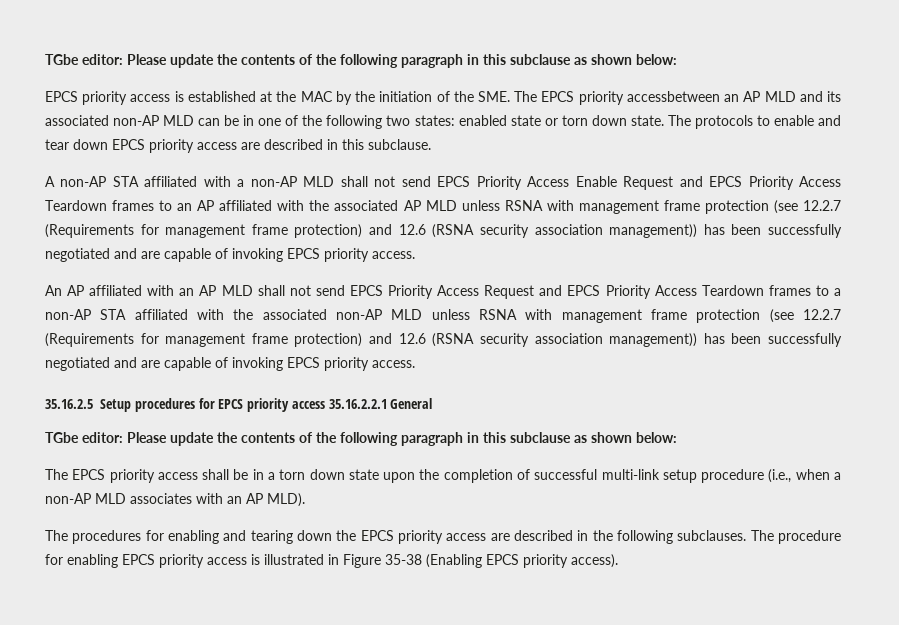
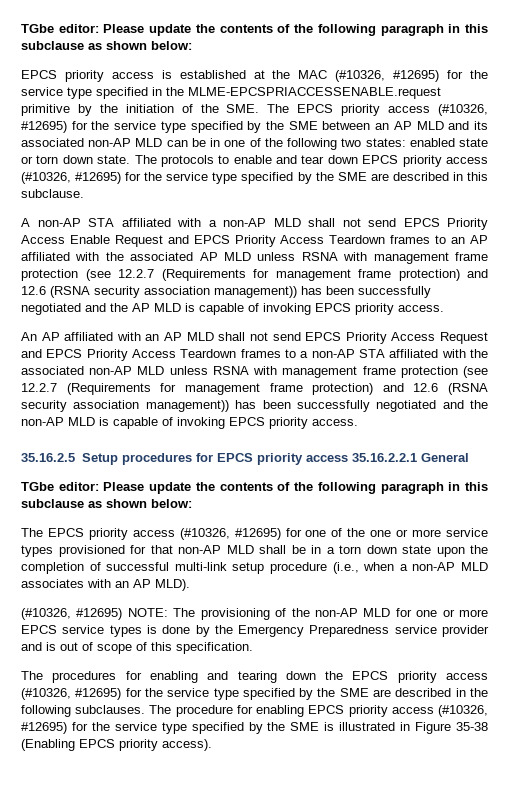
- EPCS priority access is established at the MAC by the initiation of the SME. The EPCS priority accessbetween an AP MLD and its associated non-AP MLD can be in one of the following two states: enabled state or torn down state.
+ EPCS priority access is established at the MAC (#10326, #12695) for the service type specified in the MLME-EPCSPRIACCESSENABLE.request primitive by the initiation of the SME. The EPCS priority access (#10326, #12695) for the service type specified by the SME between an AP MLD and its associated non-AP MLD can be in one of the following two states: enabled state or torn down state.
- The protocols to enable and tear down EPCS priority access are described in this subclause.
+ The protocols to enable and tear down EPCS priority access (#10326, #12695) for the service type specified by the SME are described in this subclause.
- A non-AP STA affiliated with a non-AP MLD shall not send EPCS Priority Access Enable Request and EPCS Priority Access Teardown frames to an AP affiliated with the associated AP MLD unless RSNA with management frame protection (see 12.2.7 (Requirements for management frame protection) and 12.6 (RSNA security association management)) has been successfully negotiated and are capable of invoking EPCS priority access.
+ A non-AP STA affiliated with a non-AP MLD shall not send EPCS Priority Access Enable Request and EPCS Priority Access Teardown frames to an AP affiliated with the associated AP MLD unless RSNA with management frame protection (see 12.2.7 (Requirements for management frame protection) and 12.6 (RSNA security association management)) has been successfully negotiated and the AP MLD is capable of invoking EPCS priority access.
- An AP affiliated with an AP MLD shall not send EPCS Priority Access Request and EPCS Priority Access Teardown frames to a non-AP STA affiliated with the associated non-AP MLD unless RSNA with management frame protection (see 12.2.7 (Requirements for management frame protection) and 12.6 (RSNA security association management)) has been successfully negotiated and are capable of invoking EPCS priority access.
+ An AP affiliated with an AP MLD shall not send EPCS Priority Access Request and EPCS Priority Access Teardown frames to a non-AP STA affiliated with the associated non-AP MLD unless RSNA with management frame protection (see 12.2.7 (Requirements for management frame protection) and 12.6 (RSNA security association management)) has been successfully negotiated and the non-AP MLD is capable of invoking EPCS priority access.
- The EPCS priority access shall be in a torn down state upon the completion of successful multi-link setup procedure (i.e., when a non-AP MLD associates with an AP MLD).
+ The EPCS priority access (#10326, #12695) for one of the one or more service types provisioned for that non-AP MLD shall be in a torn down state upon the completion of successful multi-link setup procedure (i.e., when a non-AP MLD associates with an AP MLD).
+ (#10326, #12695) NOTE: The provisioning of the non-AP MLD for one or more EPCS service types is done by the Emergency Preparedness service provider and is out of scope of this specification.
- The procedures for enabling and tearing down the EPCS priority access are described in the following subclauses.
+ The procedures for enabling and tearing down the EPCS priority access (#10326, #12695) for the service type specified by the SME are described in the following subclauses.
- The procedure for enabling EPCS priority access is illustrated in Figure 35-38 (Enabling EPCS priority access).
+ The procedure for enabling EPCS priority access (#10326, #12695) for the service type specified by the SME is illustrated in Figure 35-38 (Enabling EPCS priority access).

